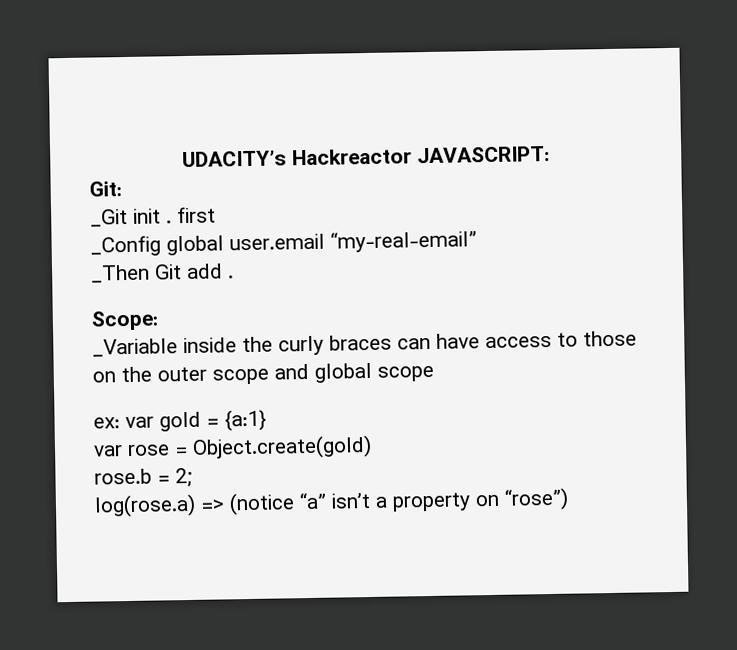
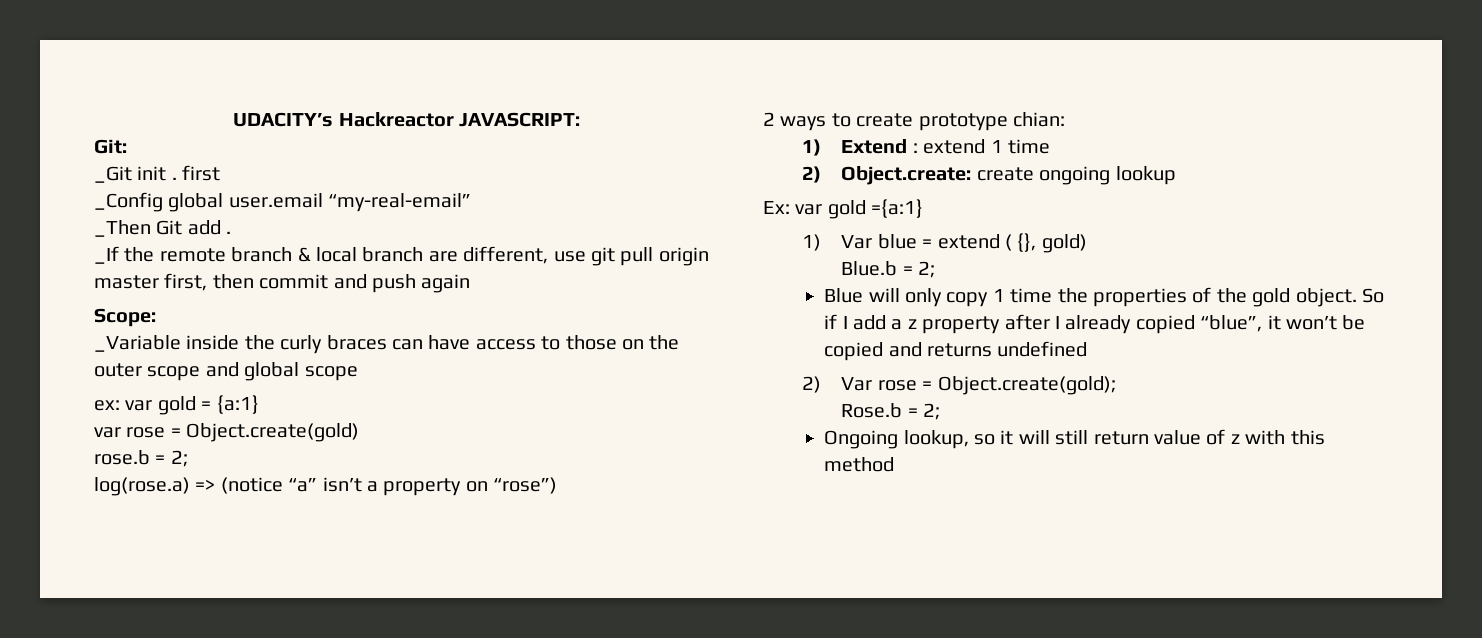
+ _If the remote branch & local branch are different, use git pull origin master first, then commit and push again
+ 2 ways to create prototype chian:
+ 1) Extend : extend 1 time
+ 2) Object.create: create ongoing lookup
+ Ex: var gold ={a:1}
+ 1) Var blue = extend ( {}, gold)
+ Blue.b = 2;
+ Blue will only copy 1 time the properties of the gold object. So if I add a z property after I already copied “blue”, it won’t be copied and returns undefined
+ 2) Var rose = Object.create(gold);
+ Rose.b = 2;
+ Ongoing lookup, so it will still return value of z with this method

